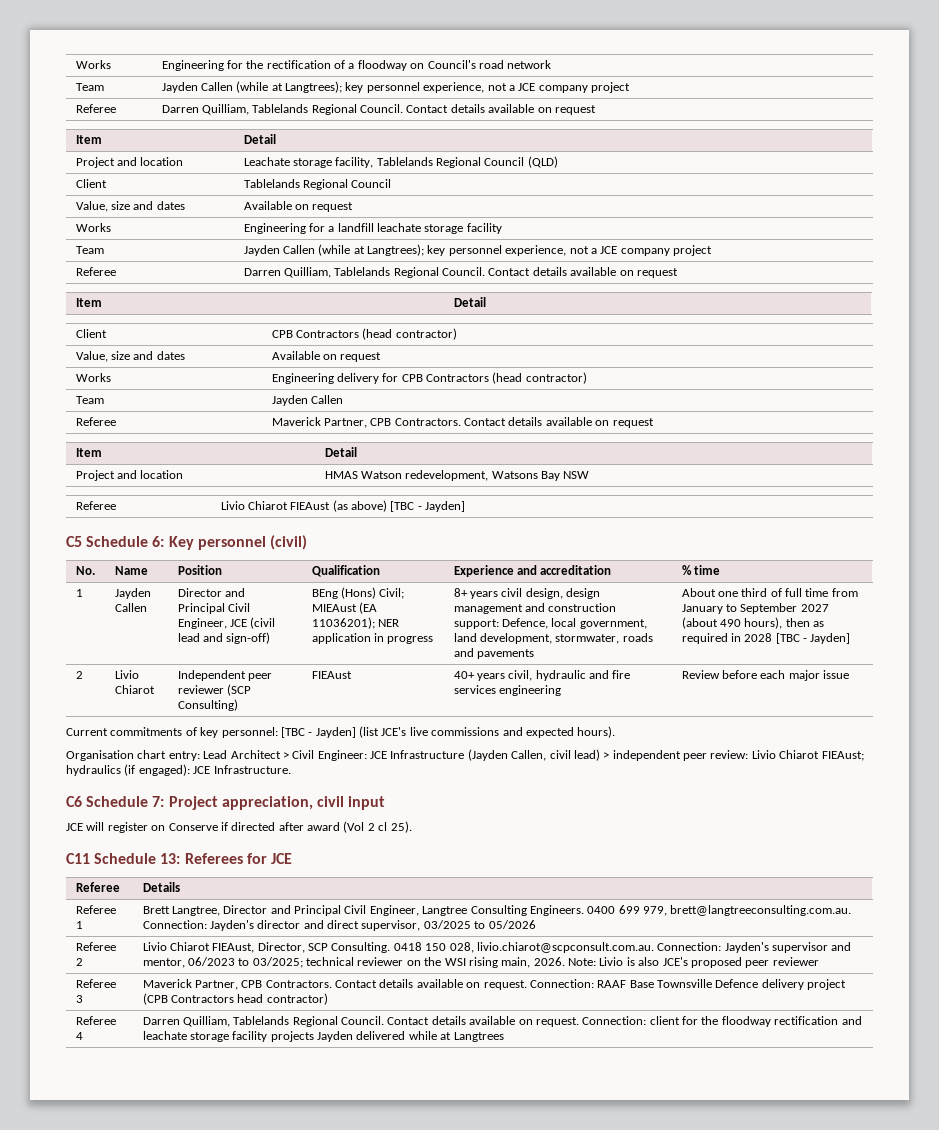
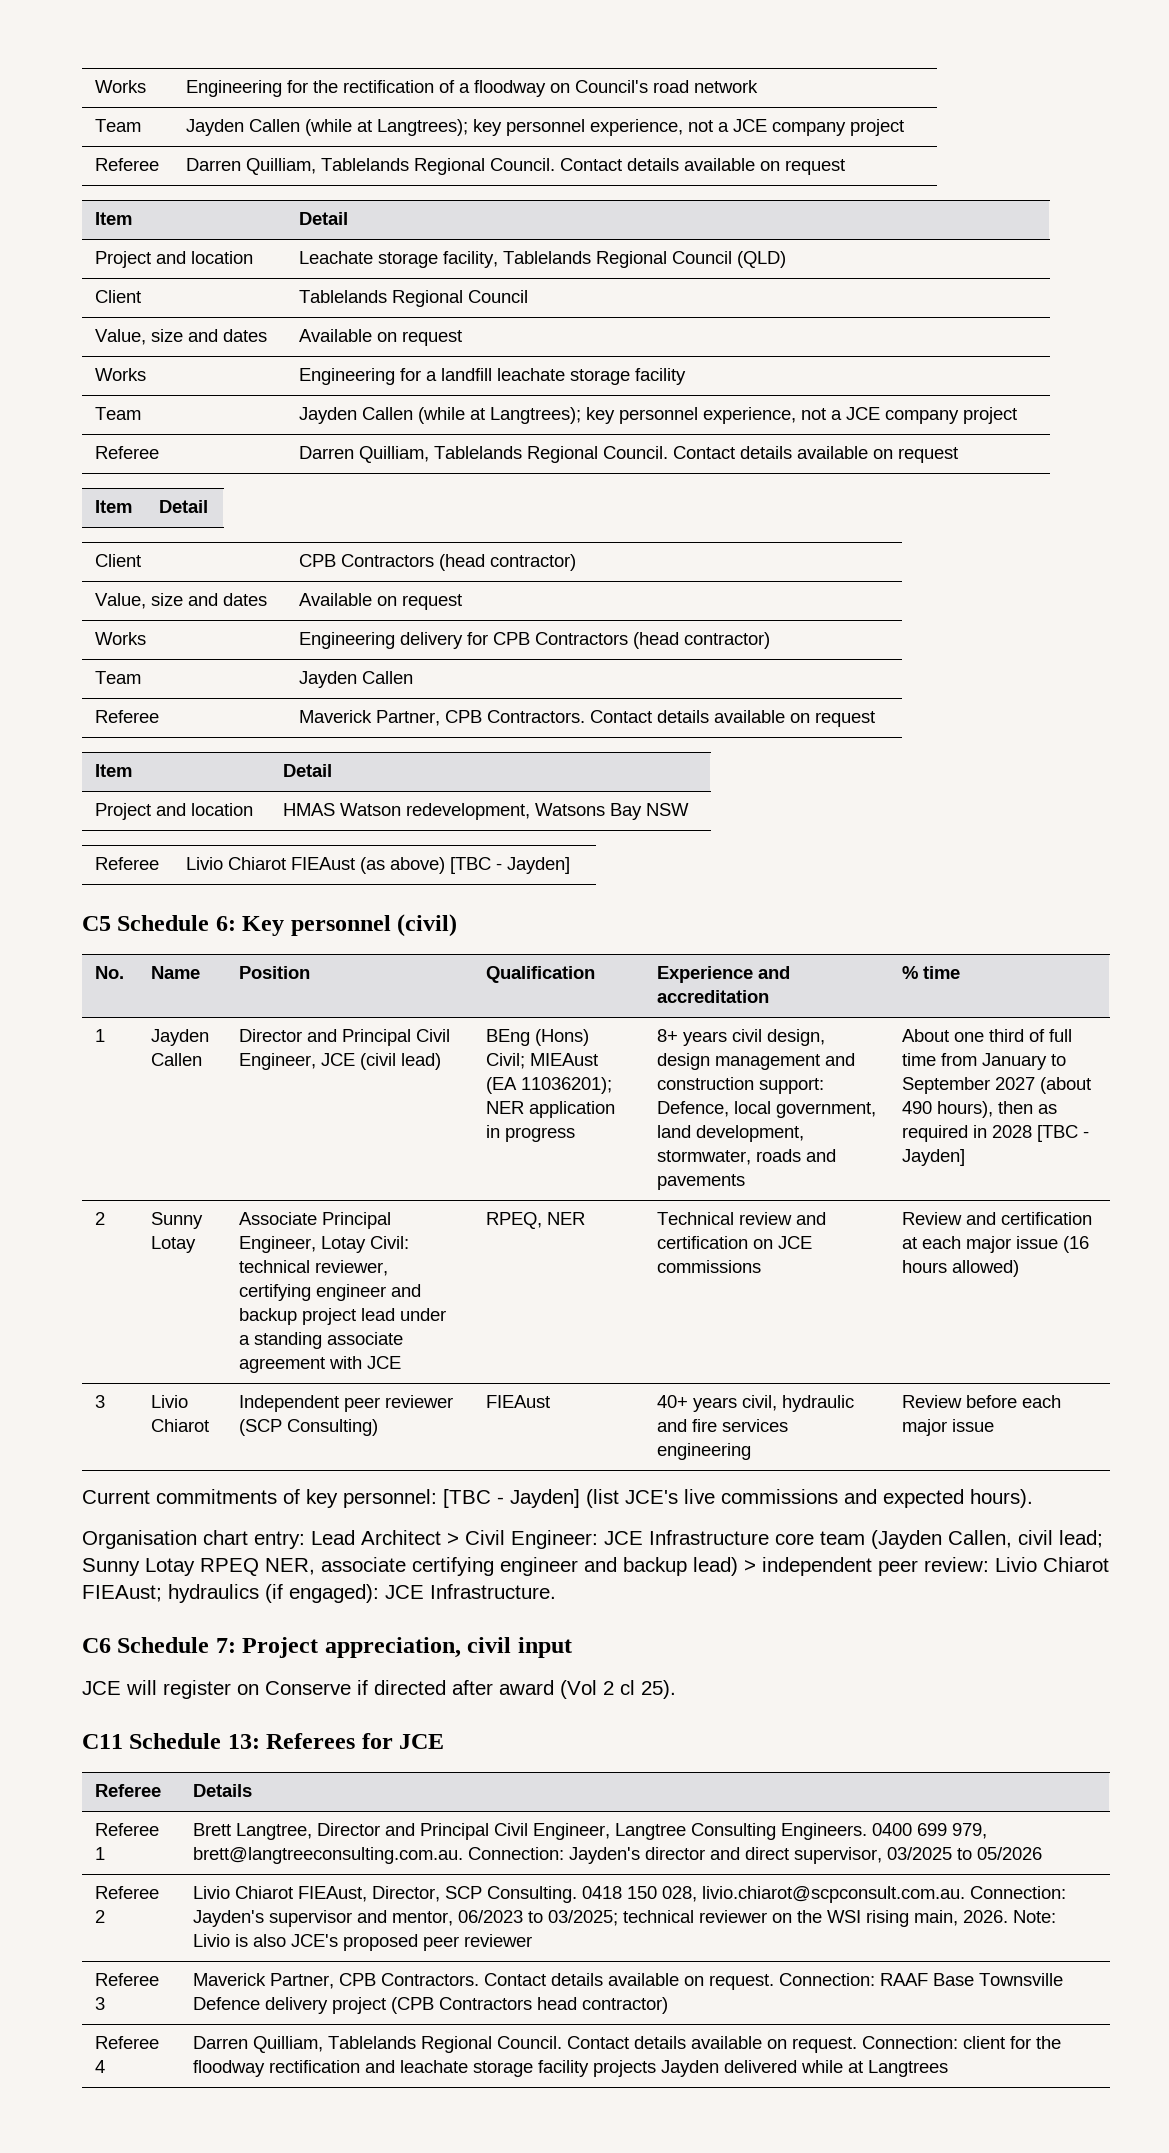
- Director and Principal Civil Engineer, JCE (civil lead and sign-off)
+ Director and Principal Civil Engineer, JCE (civil lead)
- Livio Chiarot | Independent peer reviewer (SCP Consulting) | FIEAust | 40+ years civil, hydraulic and fire services engineering | Review before each major issue
+ Sunny Lotay | Associate Principal Engineer, Lotay Civil: technical reviewer, certifying engineer and backup project lead under a standing associate agreement with JCE | RPEQ, NER | Technical review and certification on JCE commissions | Review and certification at each major issue (16 hours allowed)
+ 3 | Livio Chiarot | Independent peer reviewer (SCP Consulting) | FIEAust | 40+ years civil, hydraulic and fire services engineering | Review before each major issue
- Organisation chart entry: Lead Architect > Civil Engineer: JCE Infrastructure (Jayden Callen, civil lead) > independent peer review: Livio Chiarot FIEAust; hydraulics (if engaged): JCE Infrastructure.
+ Organisation chart entry: Lead Architect > Civil Engineer: JCE Infrastructure core team (Jayden Callen, civil lead; Sunny Lotay RPEQ NER, associate certifying engineer and backup lead) > independent peer review: Livio Chiarot FIEAust; hydraulics (if engaged): JCE Infrastructure.

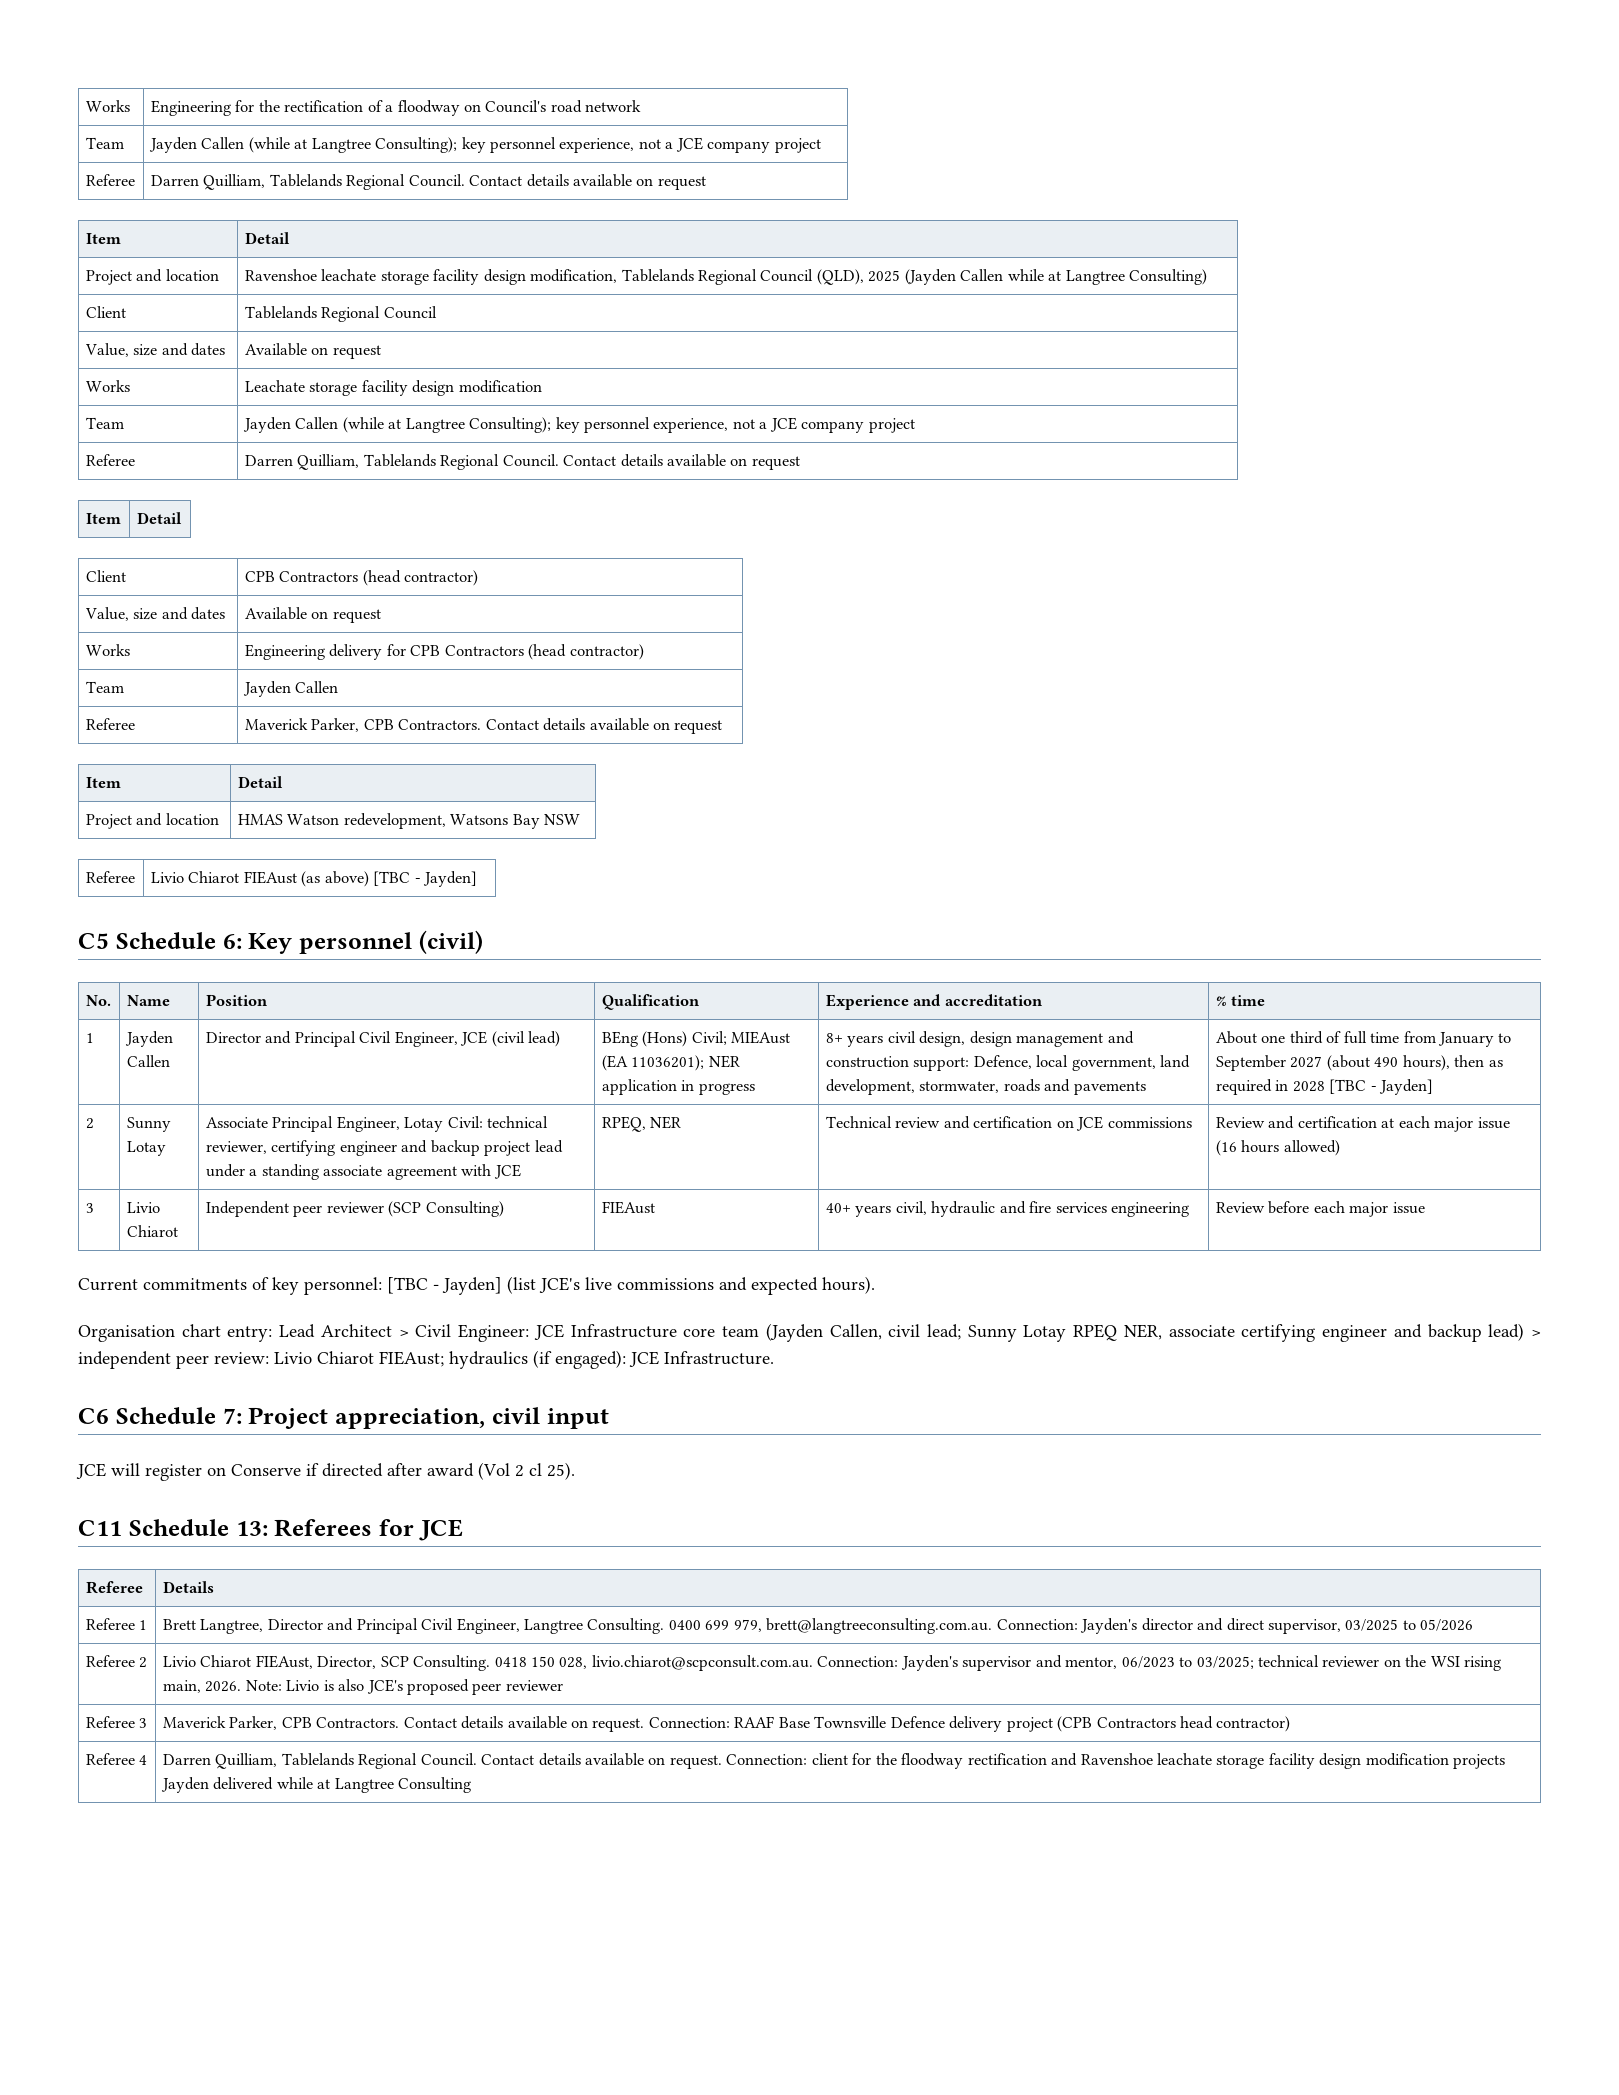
  Works | Engineering for the rectification of a floodway on Council's road network
- Team | Jayden Callen (while at Langtrees); key personnel experience, not a JCE company project
+ Team | Jayden Callen (while at Langtree Consulting); key personnel experience, not a JCE company project
- Project and location | Leachate storage facility, Tablelands Regional Council (QLD)
+ Project and location | Ravenshoe leachate storage facility design modification, Tablelands Regional Council (QLD), 2025 (Jayden Callen while at Langtree Consulting)
- Works | Engineering for a landfill leachate storage facility
- Team | Jayden Callen (while at Langtrees); key personnel experience, not a JCE company project
+ Works | Leachate storage facility design modification
+ Team | Jayden Callen (while at Langtree Consulting); key personnel experience, not a JCE company project
- Referee | Maverick Partner, CPB Contractors. Contact details available on request
+ Referee | Maverick Parker, CPB Contractors. Contact details available on request
- Referee 1 | Brett Langtree, Director and Principal Civil Engineer, Langtree Consulting Engineers. 0400 699 979, brett@langtreeconsulting.com.au. Connection: Jayden's director and direct supervisor, 03/2025 to 05/2026
+ Referee 1 | Brett Langtree, Director and Principal Civil Engineer, Langtree Consulting. 0400 699 979, brett@langtreeconsulting.com.au. Connection: Jayden's director and direct supervisor, 03/2025 to 05/2026
- Referee 3 | Maverick Partner, CPB Contractors. Contact details available on request. Connection: RAAF Base Townsville Defence delivery project (CPB Contractors head contractor)
+ Referee 3 | Maverick Parker, CPB Contractors. Contact details available on request. Connection: RAAF Base Townsville Defence delivery project (CPB Contractors head contractor)
- Referee 4 | Darren Quilliam, Tablelands Regional Council. Contact details available on request. Connection: client for the floodway rectification and leachate storage facility projects Jayden delivered while at Langtrees
+ Referee 4 | Darren Quilliam, Tablelands Regional Council. Contact details available on request. Connection: client for the floodway rectification and Ravenshoe leachate storage facility design modification projects Jayden delivered while at Langtree Consulting

